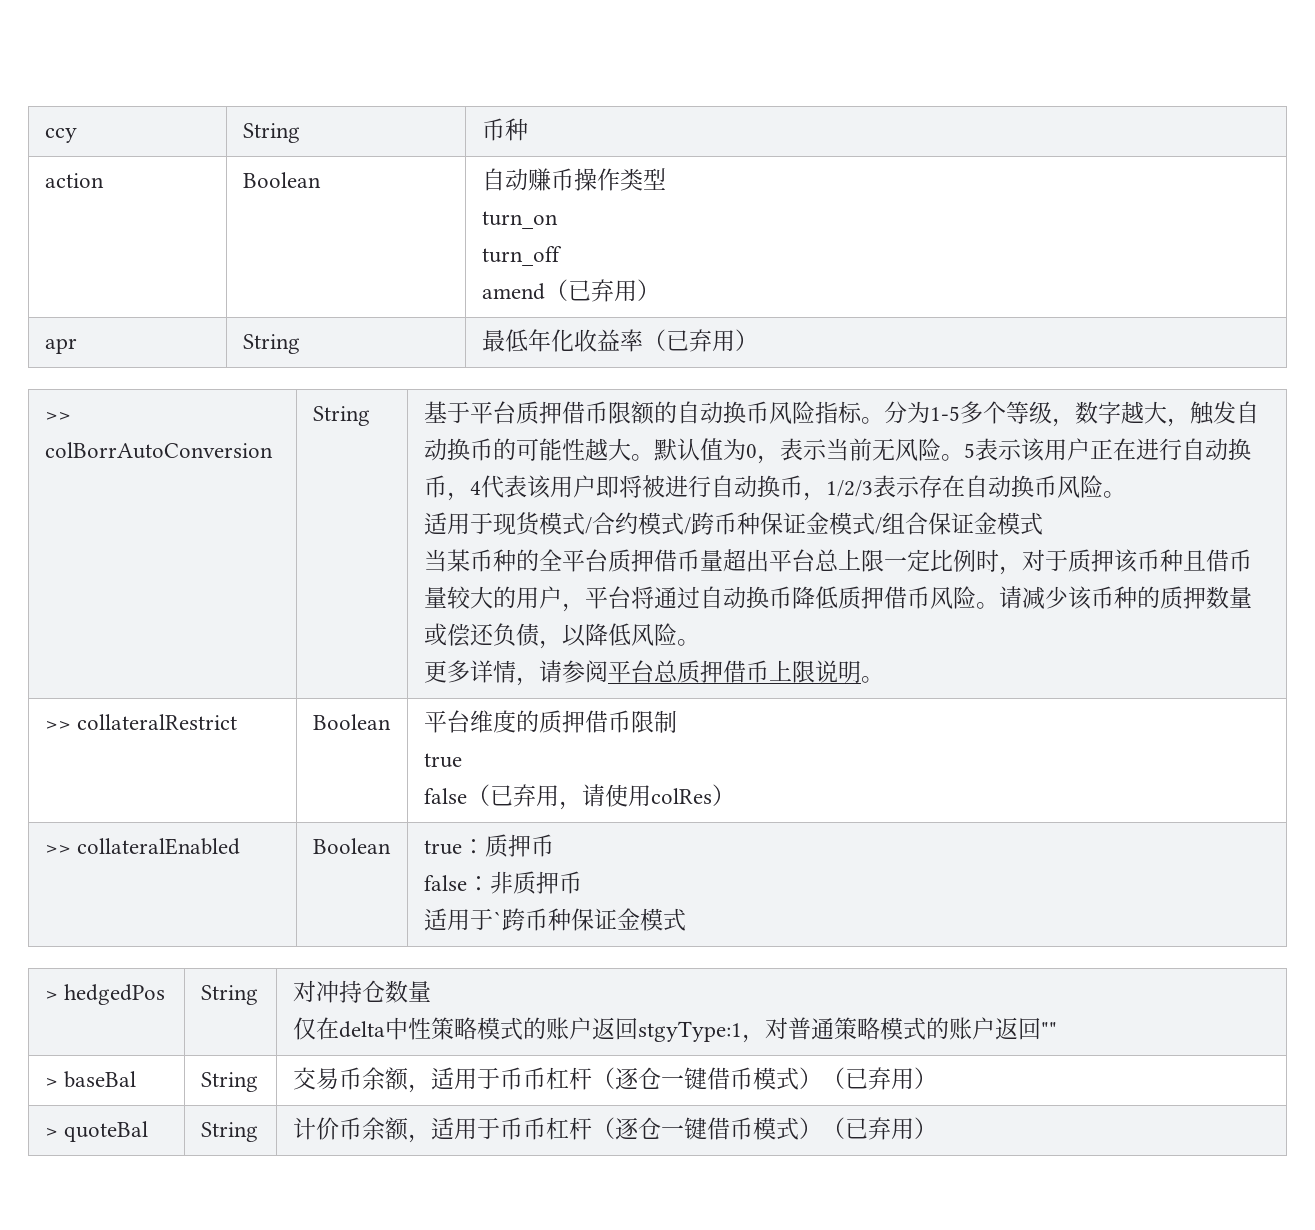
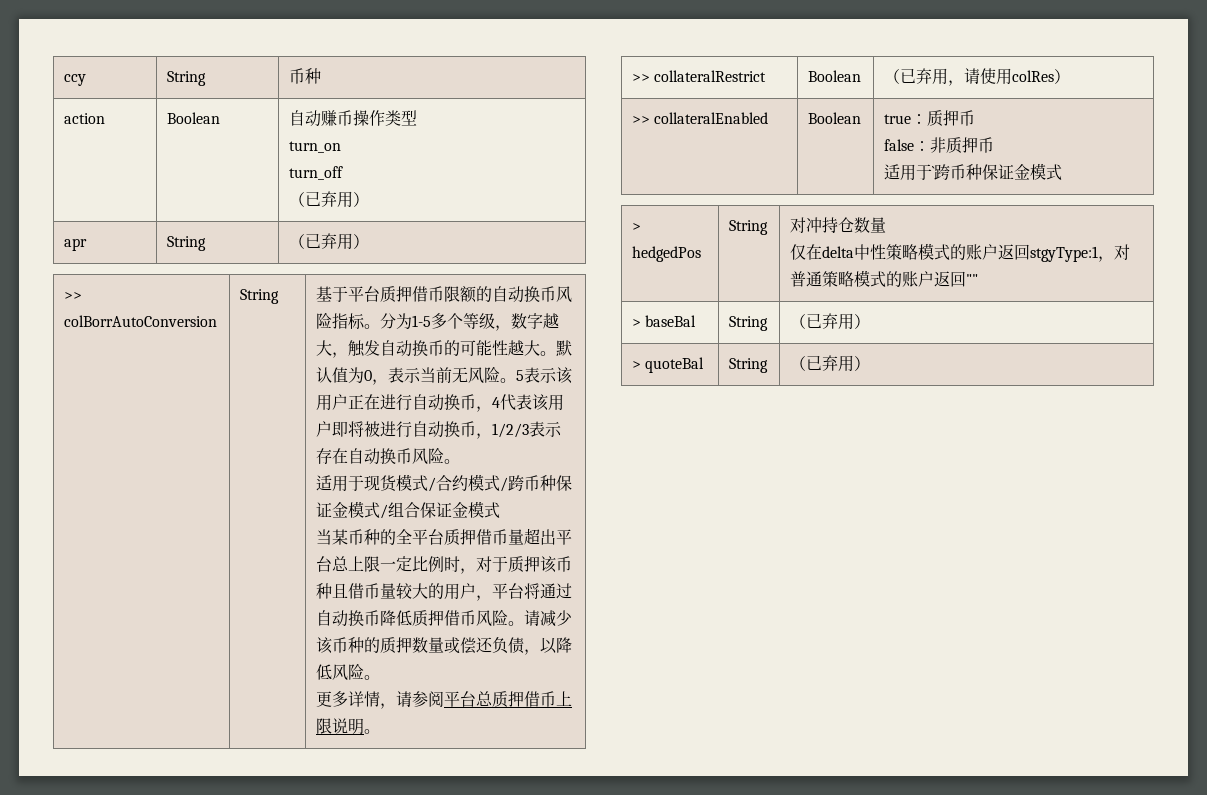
  action | Boolean | 自动赚币操作类型
  turn_on
  turn_off
- amend（已弃用）
+ （已弃用）
- apr | String | 最低年化收益率（已弃用）
+ apr | String | （已弃用）
- >> collateralRestrict | Boolean | 平台维度的质押借币限制
- true
- false（已弃用，请使用colRes）
+ >> collateralRestrict | Boolean | （已弃用，请使用colRes）
- > baseBal | String | 交易币余额，适用于币币杠杆（逐仓一键借币模式）（已弃用）
+ > baseBal | String | （已弃用）
- > quoteBal | String | 计价币余额，适用于币币杠杆（逐仓一键借币模式）（已弃用）
+ > quoteBal | String | （已弃用）

